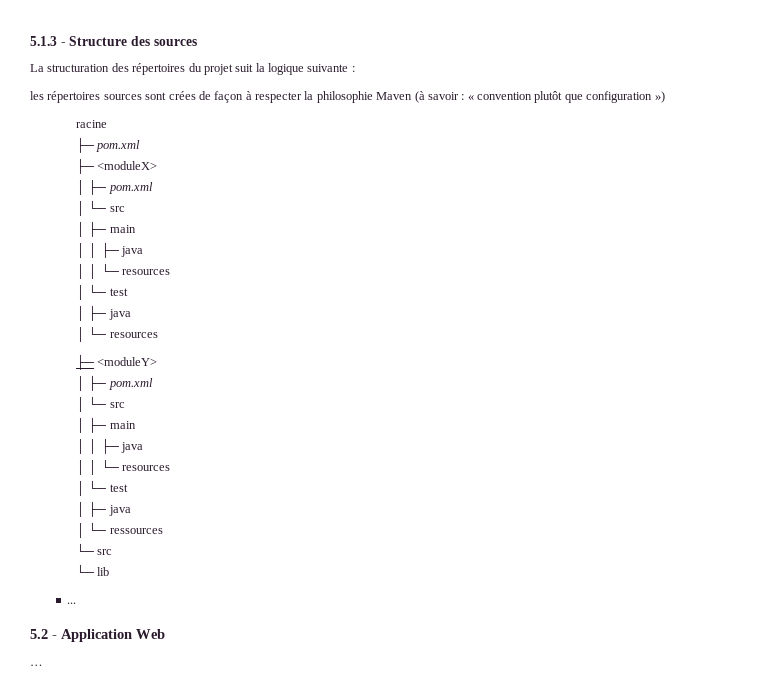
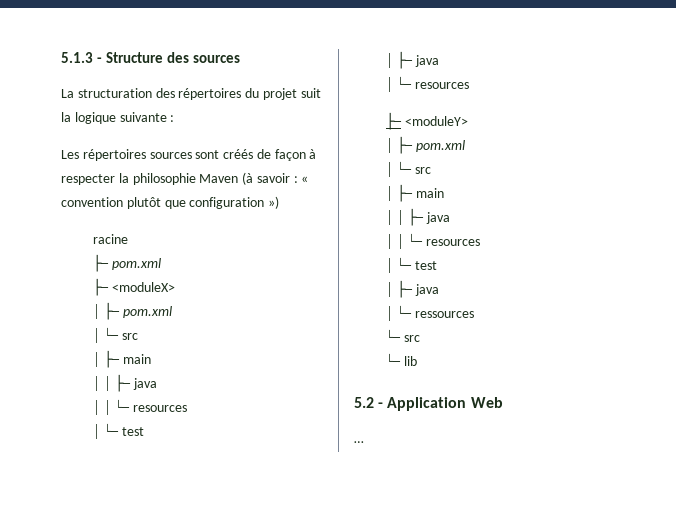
- les répertoires sources sont crées de façon à respecter la philosophie Maven (à savoir : « convention plutôt que configuration »)
+ Les répertoires sources sont créés de façon à respecter la philosophie Maven (à savoir : « convention plutôt que configuration »)
  └─ lib
- ...

